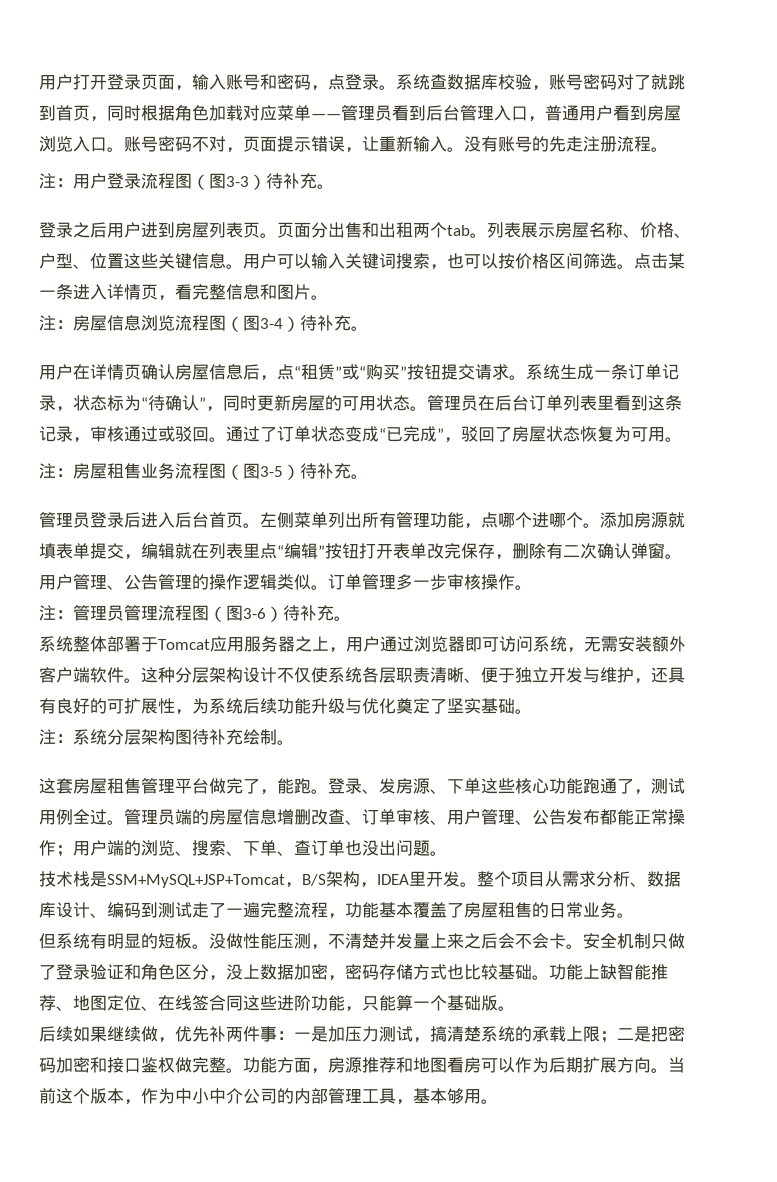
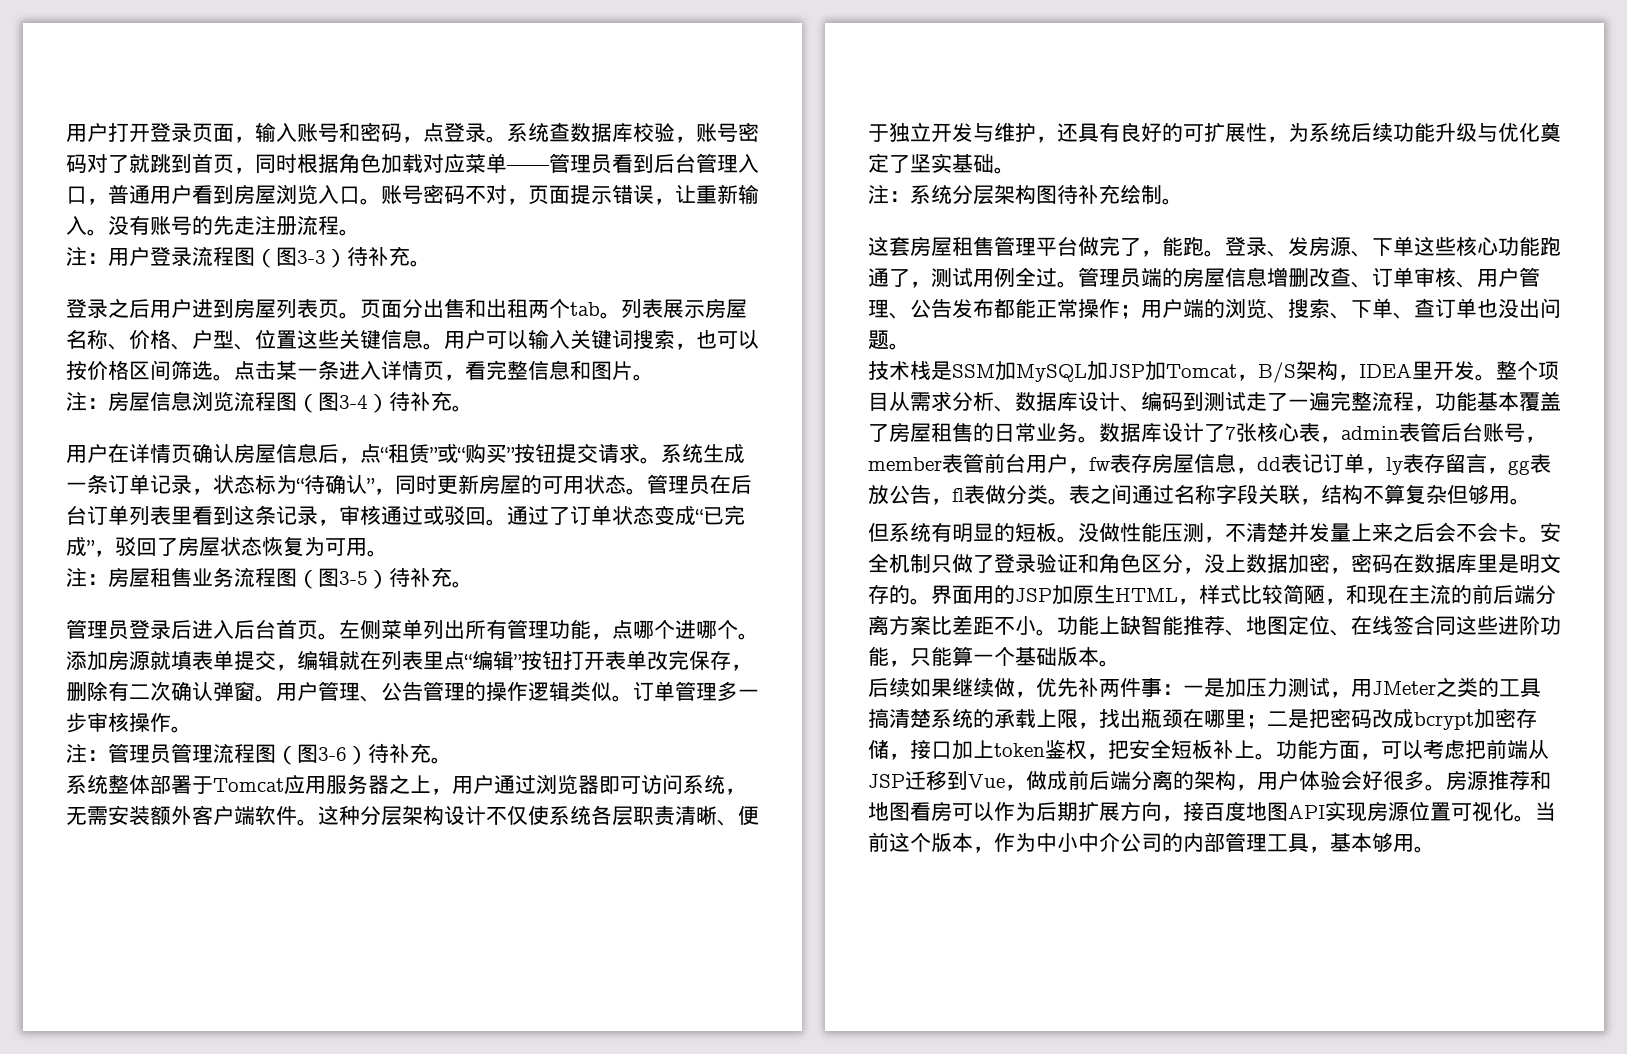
- 技术栈是SSM+MySQL+JSP+Tomcat，B/S架构，IDEA里开发。
+ 技术栈是SSM加MySQL加JSP加Tomcat，B/S架构，IDEA里开发。
+ 数据库设计了7张核心表，admin表管后台账号，member表管前台用户，fw表存房屋信息，dd表记订单，ly表存留言，gg表放公告，fl表做分类。表之间通过名称字段关联，结构不算复杂但够用。
- 安全机制只做了登录验证和角色区分，没上数据加密，密码存储方式也比较基础。
+ 安全机制只做了登录验证和角色区分，没上数据加密，密码在数据库里是明文存的。界面用的JSP加原生HTML，样式比较简陋，和现在主流的前后端分离方案比差距不小。
- 功能上缺智能推荐、地图定位、在线签合同这些进阶功能，只能算一个基础版。
+ 功能上缺智能推荐、地图定位、在线签合同这些进阶功能，只能算一个基础版本。
- 后续如果继续做，优先补两件事：一是加压力测试，搞清楚系统的承载上限；二是把密码加密和接口鉴权做完整。功能方面，房源推荐和地图看房可以作为后期扩展方向。
+ 后续如果继续做，优先补两件事：一是加压力测试，用JMeter之类的工具搞清楚系统的承载上限，找出瓶颈在哪里；二是把密码改成bcrypt加密存储，接口加上token鉴权，把安全短板补上。功能方面，可以考虑把前端从JSP迁移到Vue，做成前后端分离的架构，用户体验会好很多。房源推荐和地图看房可以作为后期扩展方向，接百度地图API实现房源位置可视化。

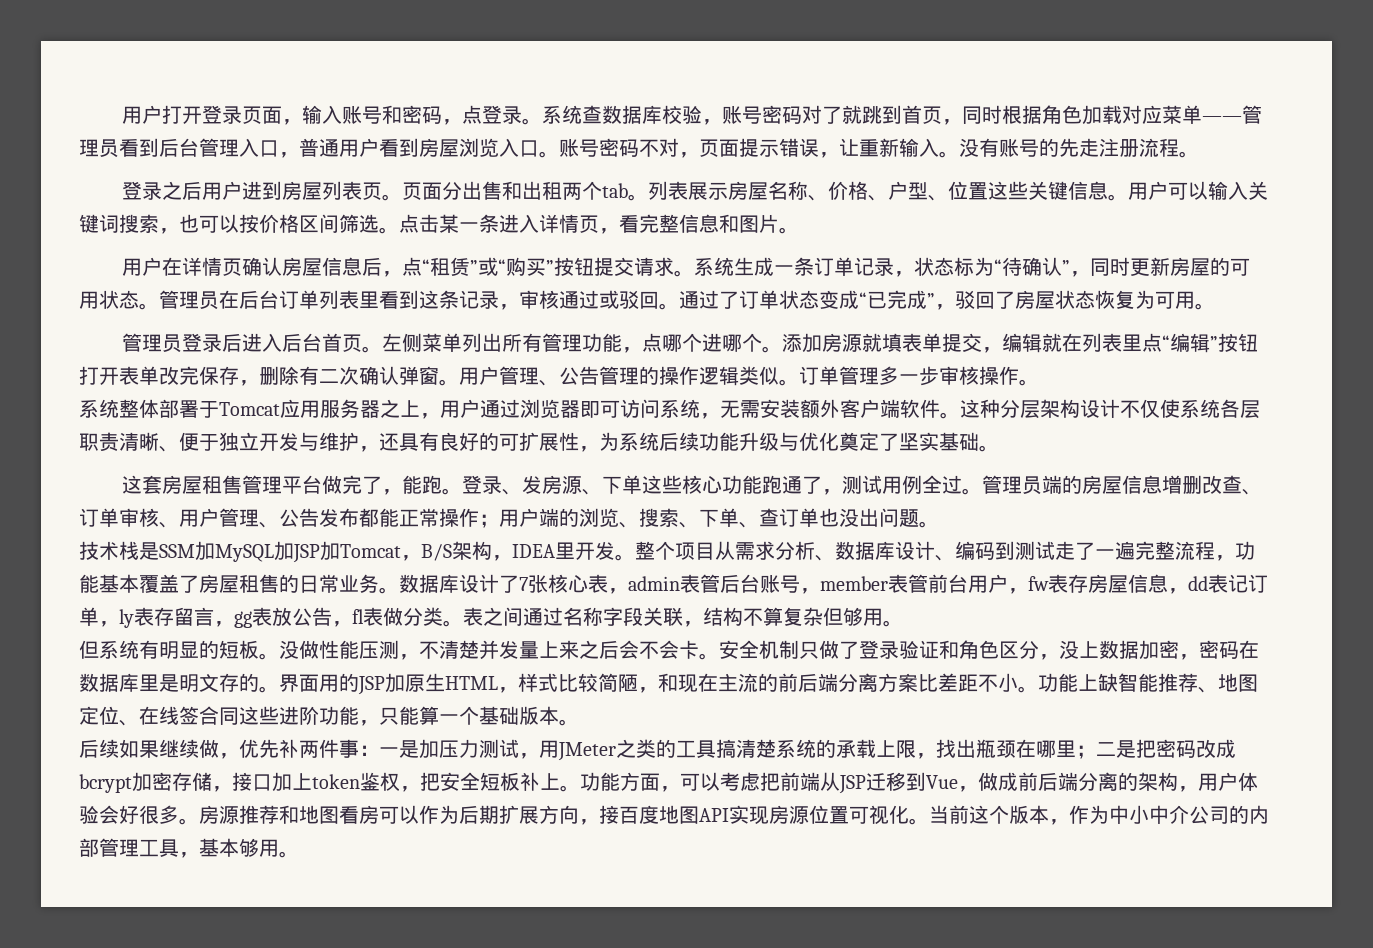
- 注：用户登录流程图（图3-3）待补充。
- 注：房屋信息浏览流程图（图3-4）待补充。
- 注：房屋租售业务流程图（图3-5）待补充。
- 注：管理员管理流程图（图3-6）待补充。
- 注：系统分层架构图待补充绘制。

